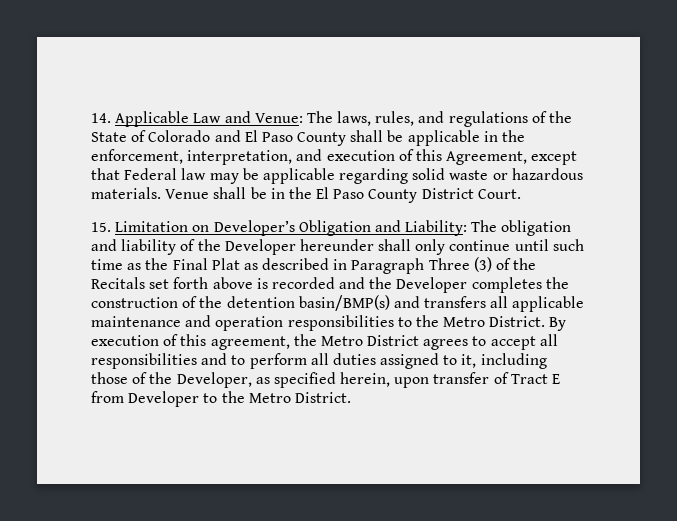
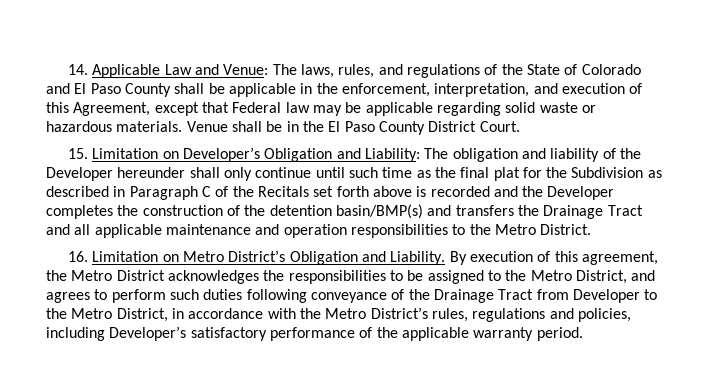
- 15. Limitation on Developer’s Obligation and Liability: The obligation and liability of the Developer hereunder shall only continue until such time as the Final Plat as described in Paragraph Three (3) of the Recitals set forth above is recorded and the Developer completes the construction of the detention basin/BMP(s) and transfers all applicable maintenance and operation responsibilities to the Metro District.
+ 15. Limitation on Developer’s Obligation and Liability: The obligation and liability of the Developer hereunder shall only continue until such time as the final plat for the Subdivision as described in Paragraph C of the Recitals set forth above is recorded and the Developer completes the construction of the detention basin/BMP(s) and transfers the Drainage Tract and all applicable maintenance and operation responsibilities to the Metro District.
+ 16. Limitation on Metro District’s Obligation and Liability.
- By execution of this agreement, the Metro District agrees to accept all responsibilities and to perform all duties assigned to it, including those of the Developer, as specified herein, upon transfer of Tract E from Developer to the Metro District.
+ By execution of this agreement, the Metro District acknowledges the responsibilities to be assigned to the Metro District, and agrees to perform such duties following conveyance of the Drainage Tract from Developer to the Metro District, in accordance with the Metro District’s rules, regulations and policies, including Developer’s satisfactory performance of the applicable warranty period.

